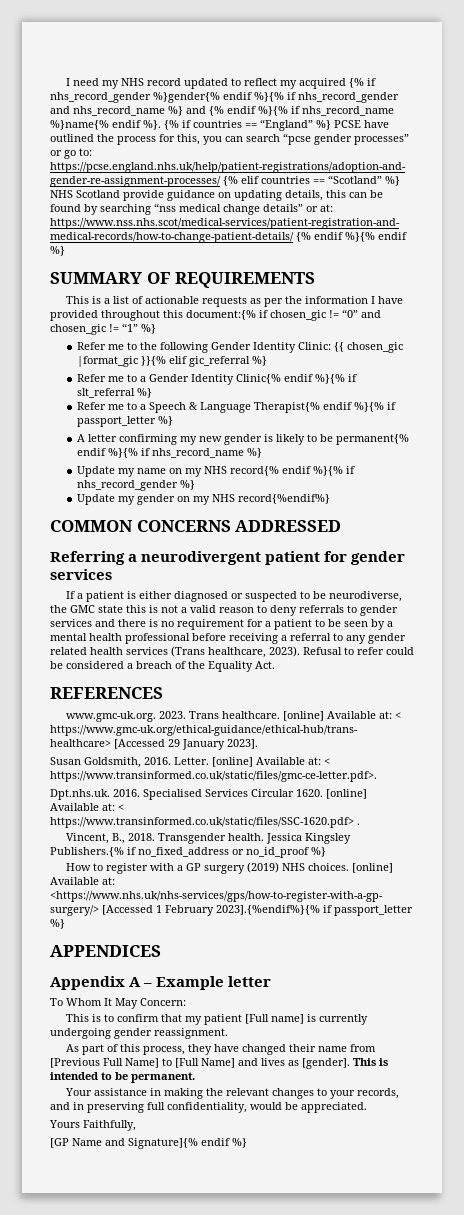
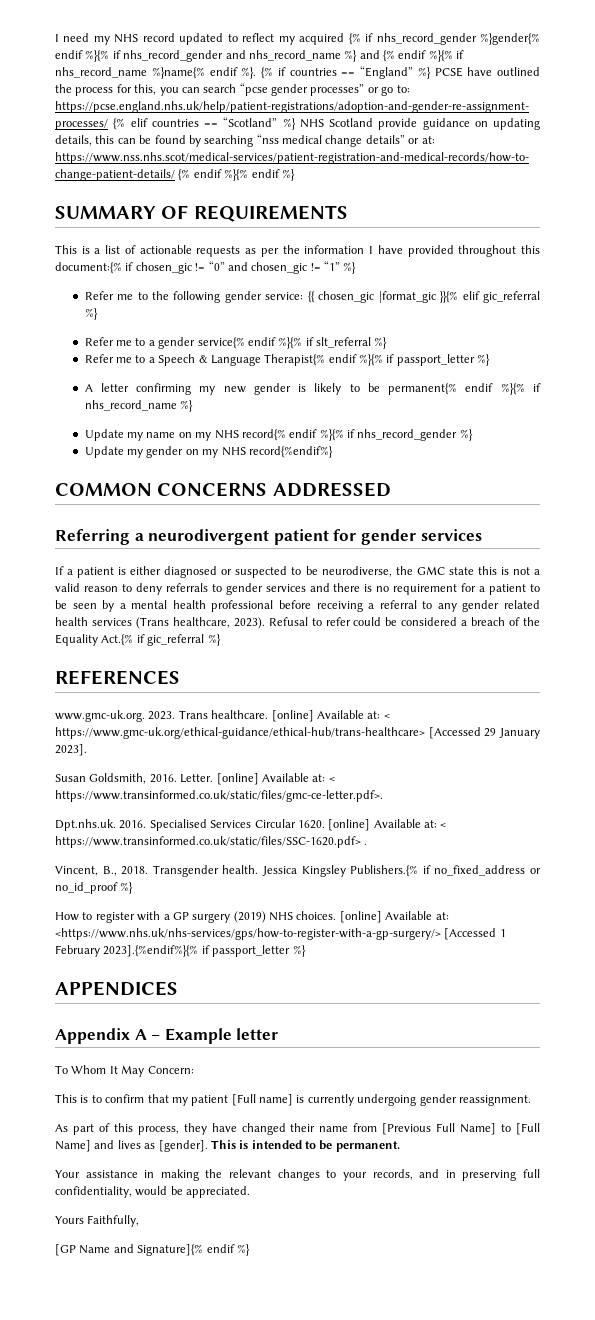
- Refer me to the following Gender Identity Clinic: {{ chosen_gic |format_gic }}{% elif gic_referral %}
+ Refer me to the following gender service: {{ chosen_gic |format_gic }}{% elif gic_referral %}
- Refer me to a Gender Identity Clinic{% endif %}{% if slt_referral %}
+ Refer me to a gender service{% endif %}{% if slt_referral %}
- Refusal to refer could be considered a breach of the Equality Act.
+ Refusal to refer could be considered a breach of the Equality Act.{% if gic_referral %}

